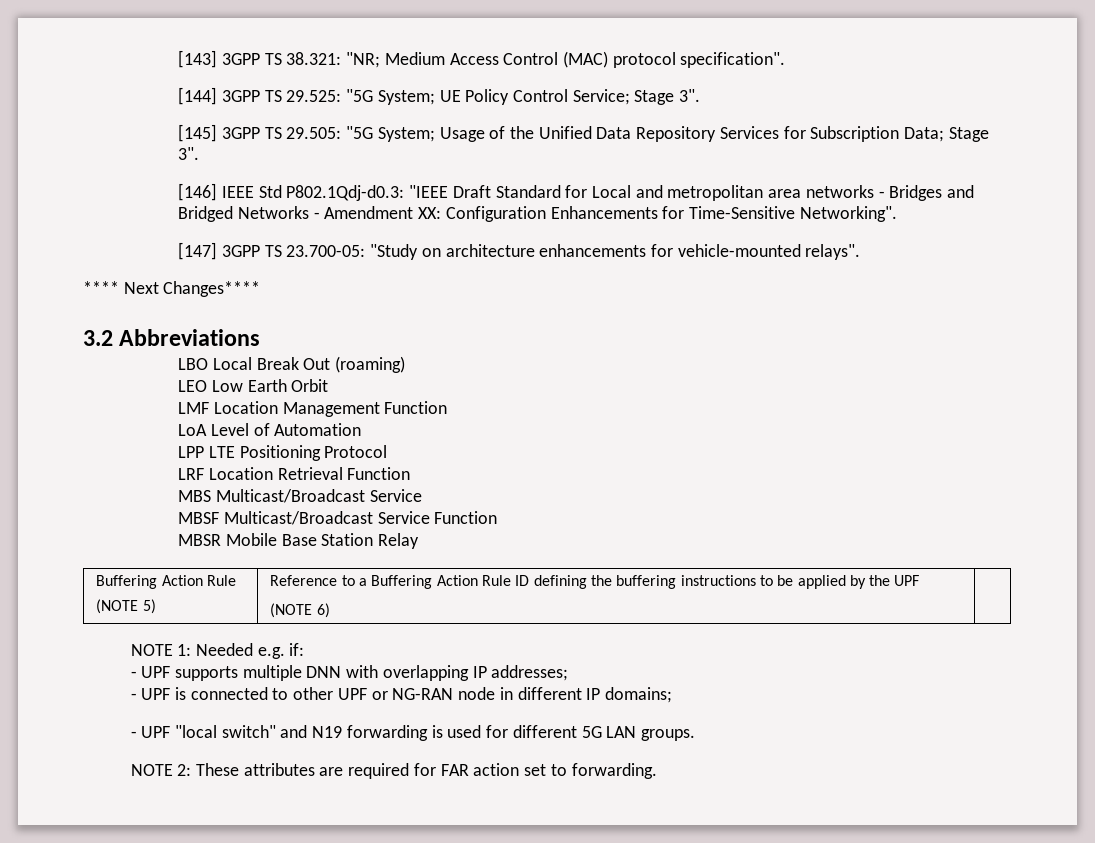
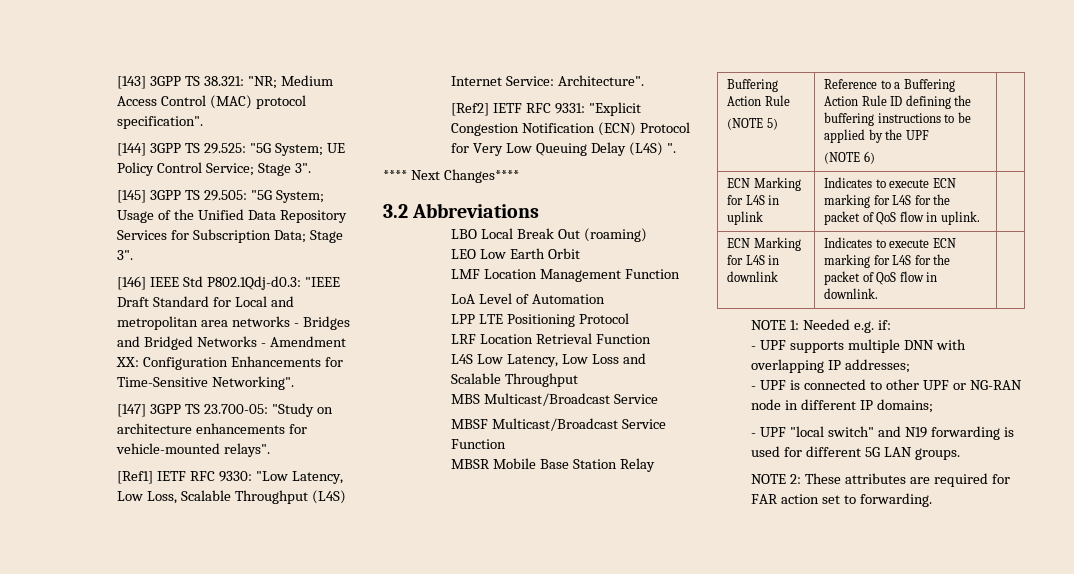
+ [Ref1] IETF RFC 9330: "Low Latency, Low Loss, Scalable Throughput (L4S) Internet Service: Architecture".
+ [Ref2] IETF RFC 9331: "Explicit Congestion Notification (ECN) Protocol for Very Low Queuing Delay (L4S) ".
+ L4S Low Latency, Low Loss and Scalable Throughput
+ ECN Marking for L4S in uplink | Indicates to execute ECN marking for L4S for the packet of QoS flow in uplink. |
+ ECN Marking for L4S in downlink | Indicates to execute ECN marking for L4S for the packet of QoS flow in downlink. |

